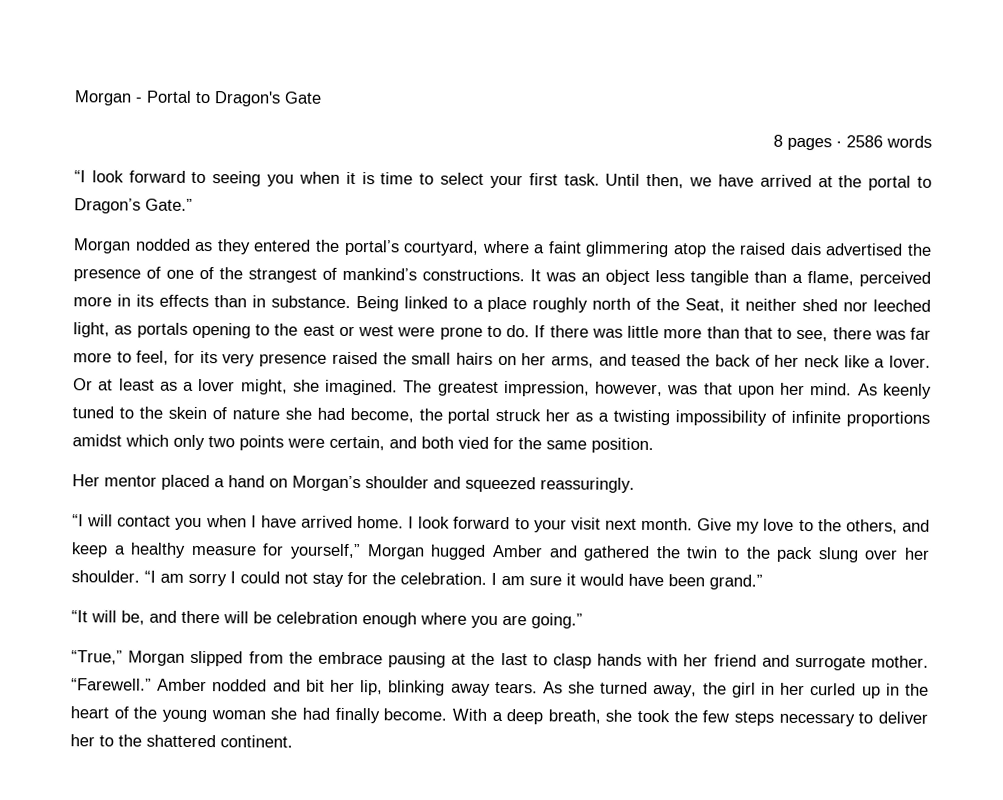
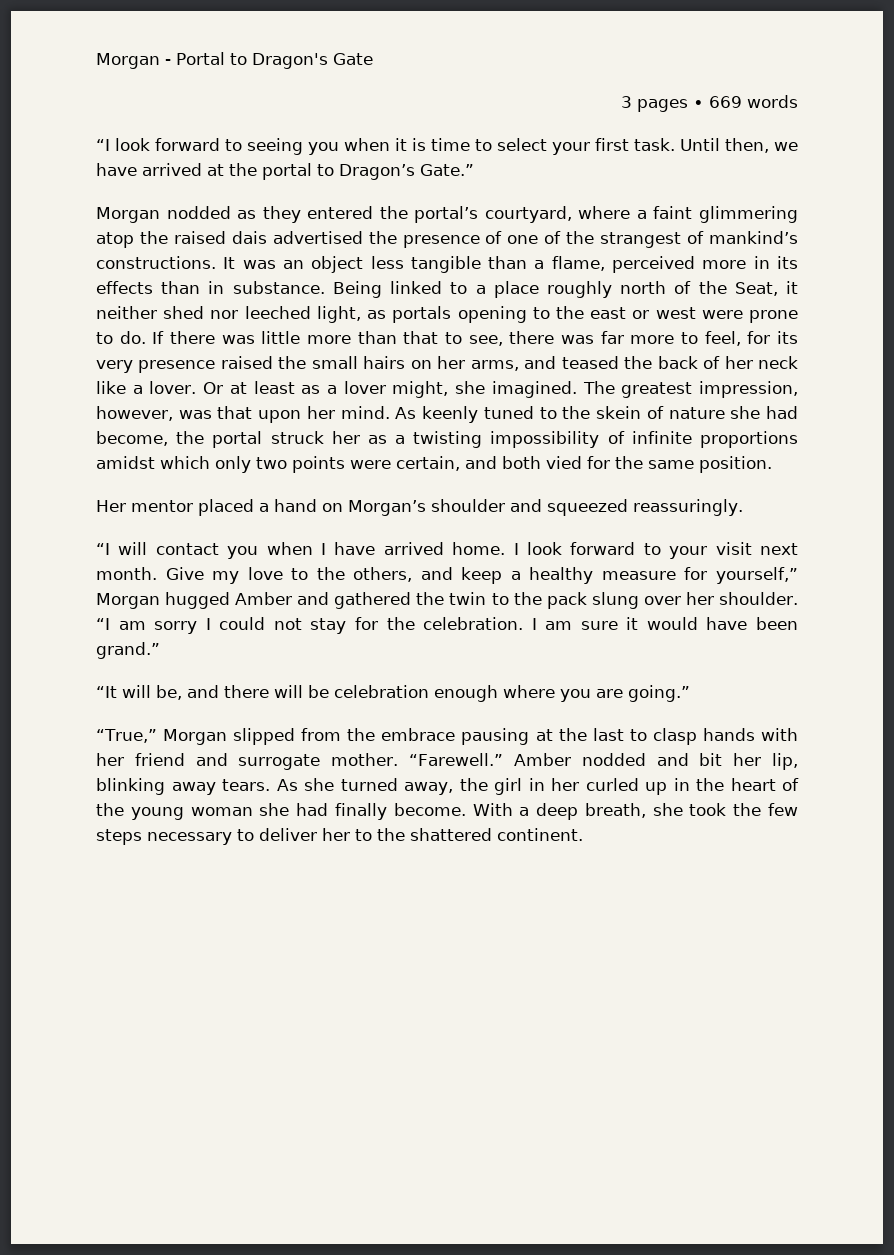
- 8 pages ∙ 2586 words
+ 3 pages ∙ 669 words

